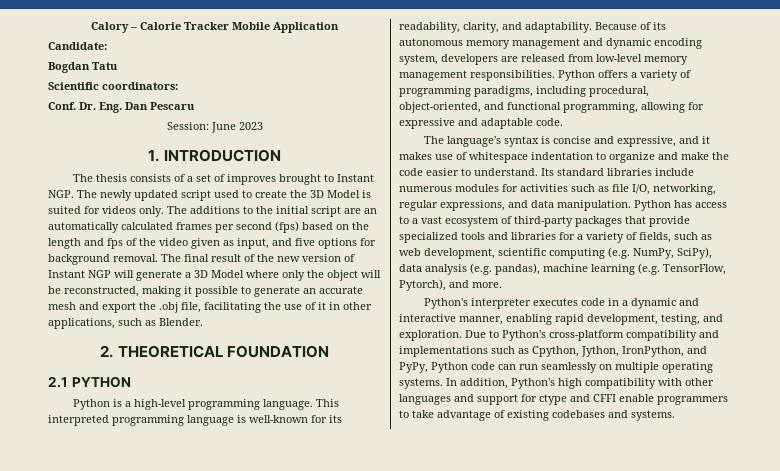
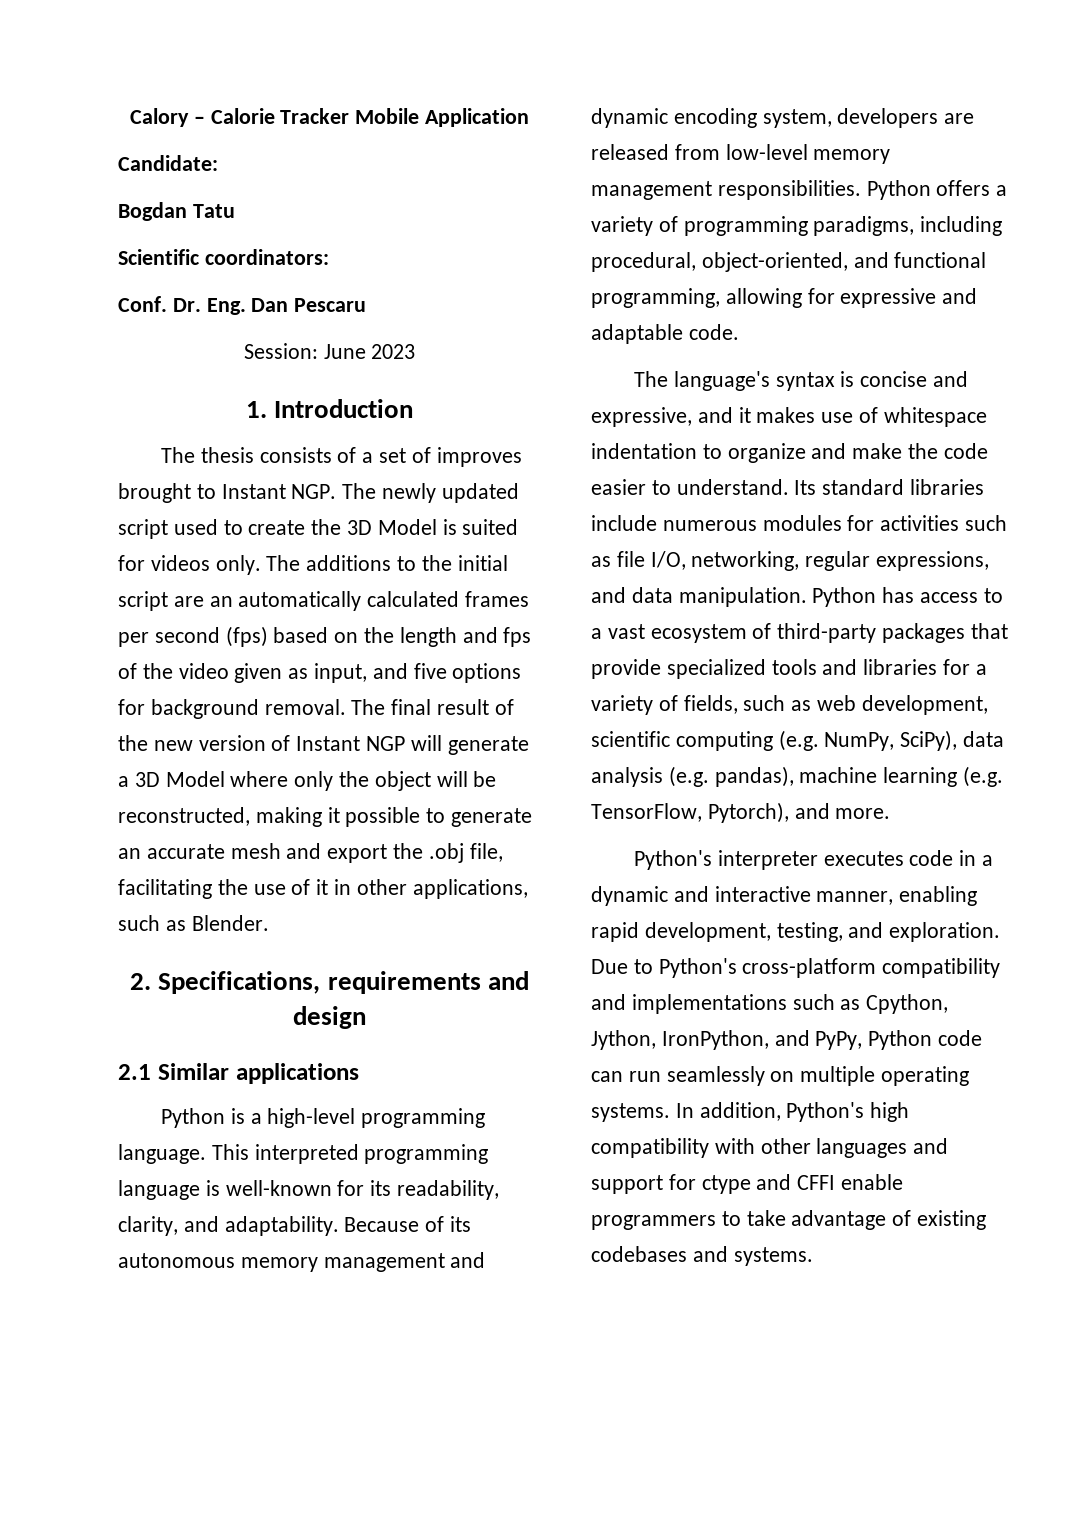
- 1. INTRODUCTION
+ 1. Introduction
- 2. THEORETICAL FOUNDATION
+ 2. Specifications, requirements and design
- 2.1 PYTHON
+ 2.1 Similar applications

